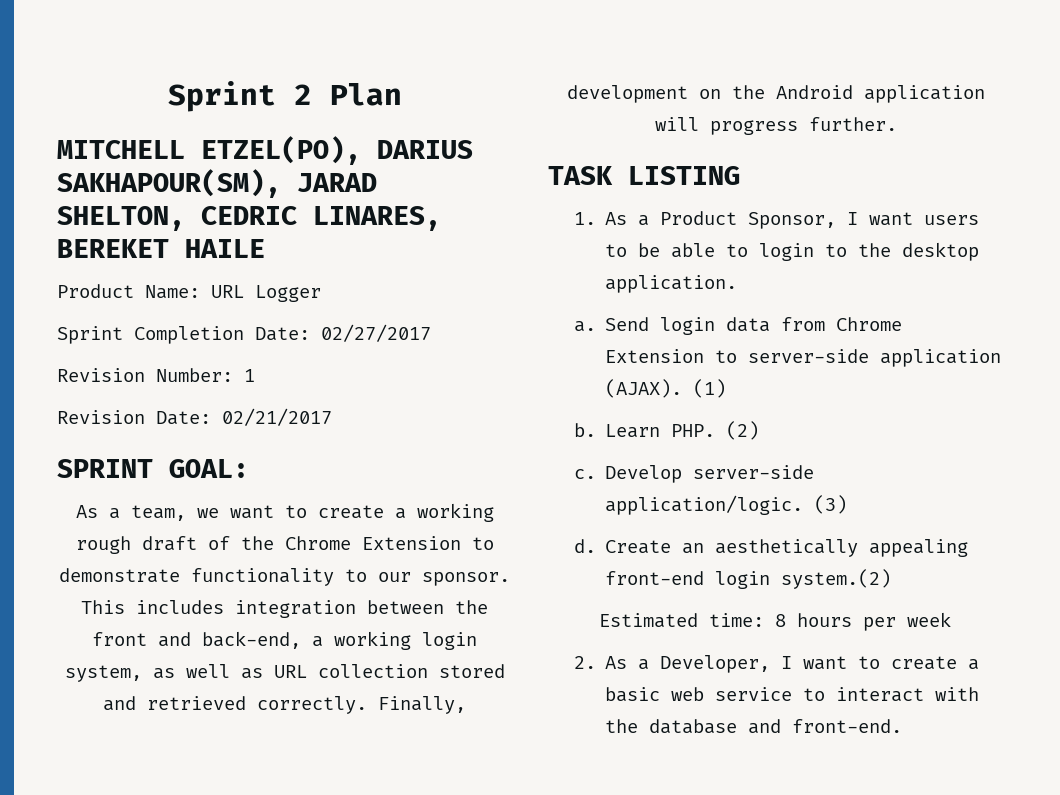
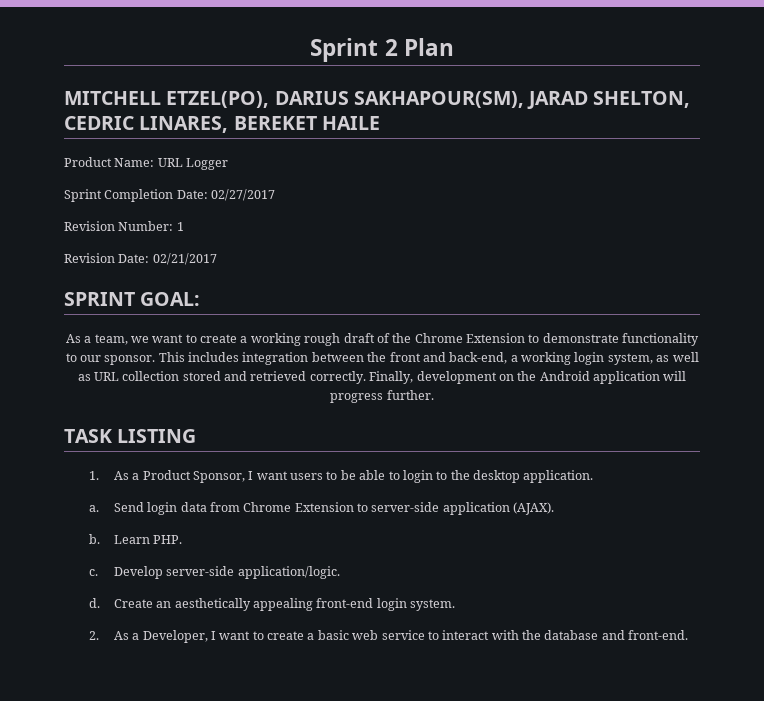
- (1)
- Learn PHP. (2)
+ Learn PHP.
- (3)
- Create an aesthetically appealing front-end login system.(2)
- Estimated time: 8 hours per week
+ Create an aesthetically appealing front-end login system.

